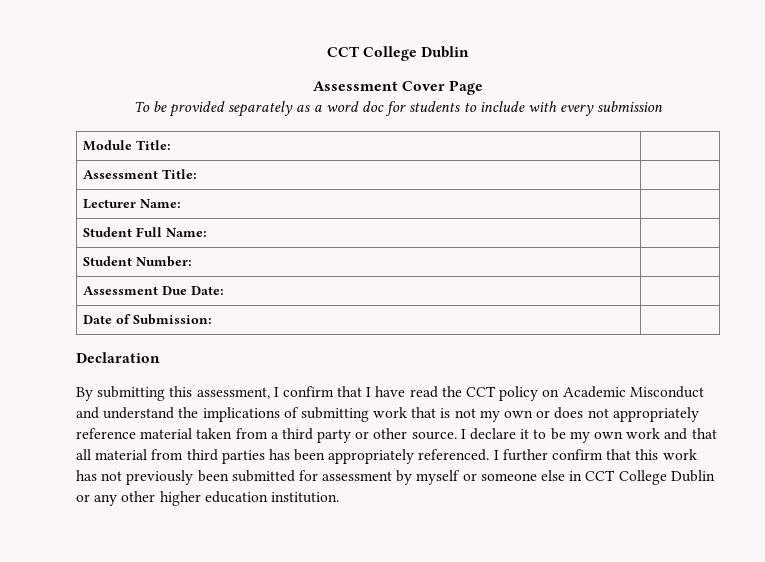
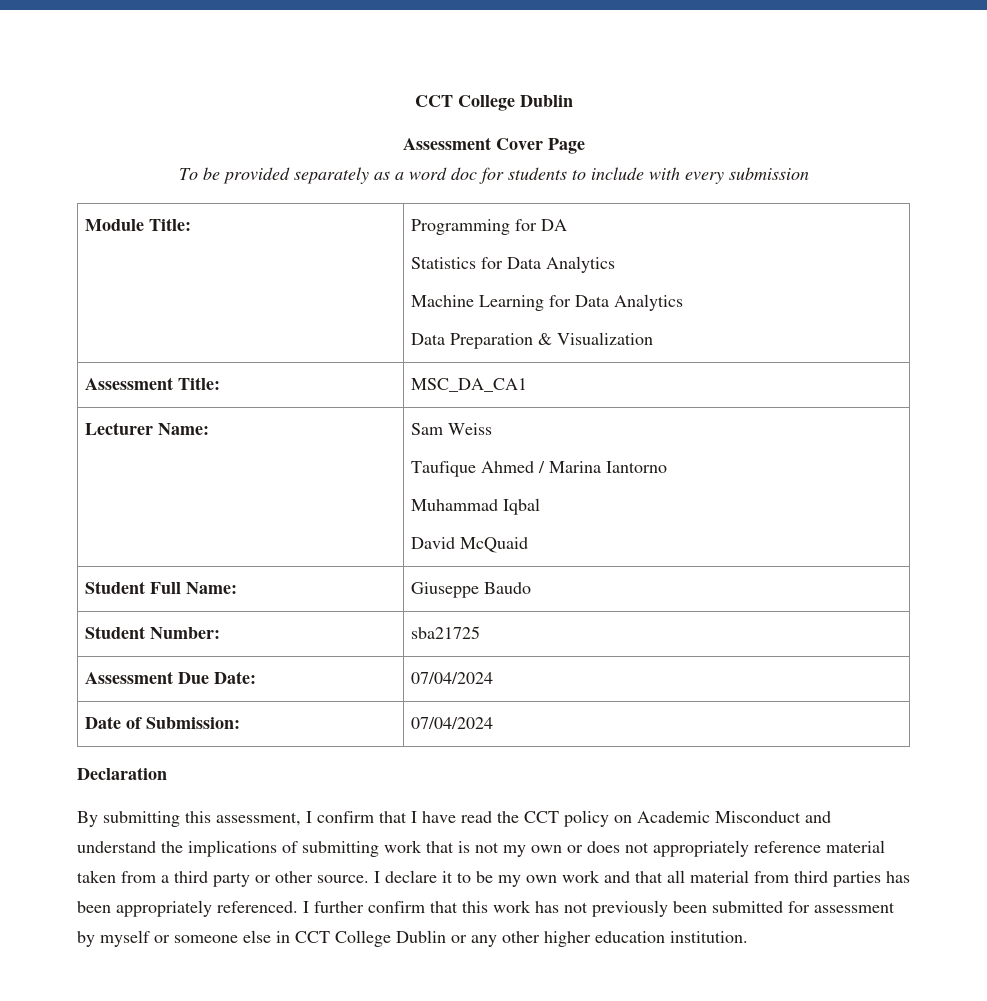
- Module Title: |
+ Module Title: | Programming for DA
+ Statistics for Data Analytics
+ Machine Learning for Data Analytics
+ Data Preparation & Visualization
- Assessment Title: |
+ Assessment Title: | MSC_DA_CA1
- Lecturer Name: |
+ Lecturer Name: | Sam Weiss
+ Taufique Ahmed / Marina Iantorno
+ Muhammad Iqbal
+ David McQuaid
- Student Full Name: |
+ Student Full Name: | Giuseppe Baudo
- Student Number: |
+ Student Number: | sba21725
- Assessment Due Date: |
+ Assessment Due Date: | 07/04/2024
- Date of Submission: |
+ Date of Submission: | 07/04/2024

